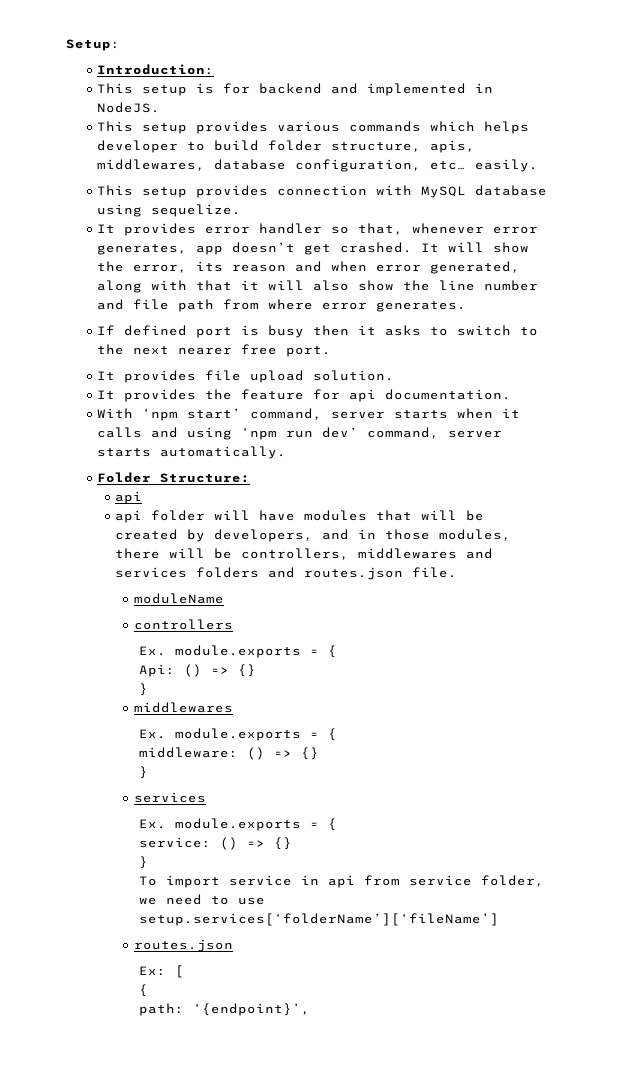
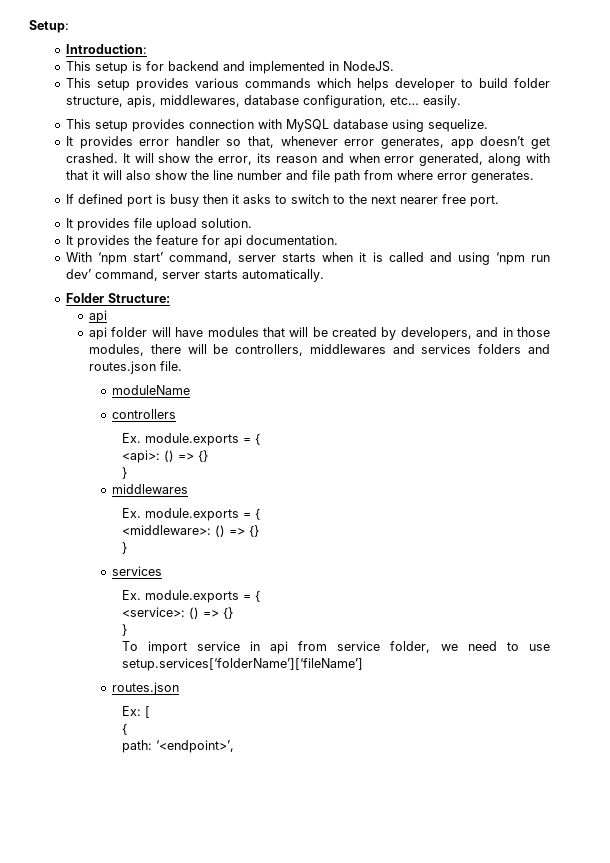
- With ‘npm start’ command, server starts when it calls and using ‘npm run dev’ command, server starts automatically.
+ With ‘npm start’ command, server starts when it is called and using ‘npm run dev’ command, server starts automatically.
- Api: () => {}
+ <api>: () => {}
- middleware: () => {}
+ <middleware>: () => {}
- service: () => {}
+ <service>: () => {}
- path: ‘{endpoint}’,
+ path: ‘<endpoint>’,

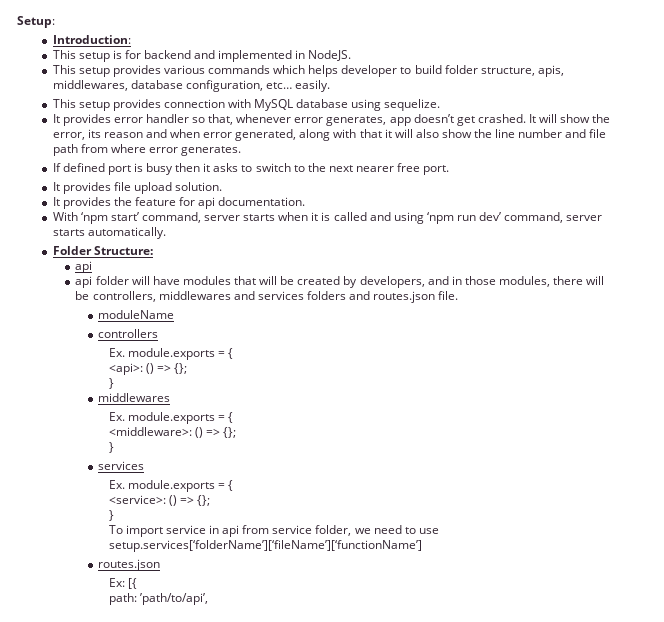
- <api>: () => {}
+ <api>: () => {};
- <middleware>: () => {}
+ <middleware>: () => {};
- <service>: () => {}
+ <service>: () => {};
- To import service in api from service folder, we need to use setup.services[‘folderName’][‘fileName’]
+ To import service in api from service folder, we need to use setup.services[‘folderName’][‘fileName’][‘functionName’]
- Ex: [
- {
+ Ex: [{
- path: ‘<endpoint>’,
+ path: ’path/to/api’,

